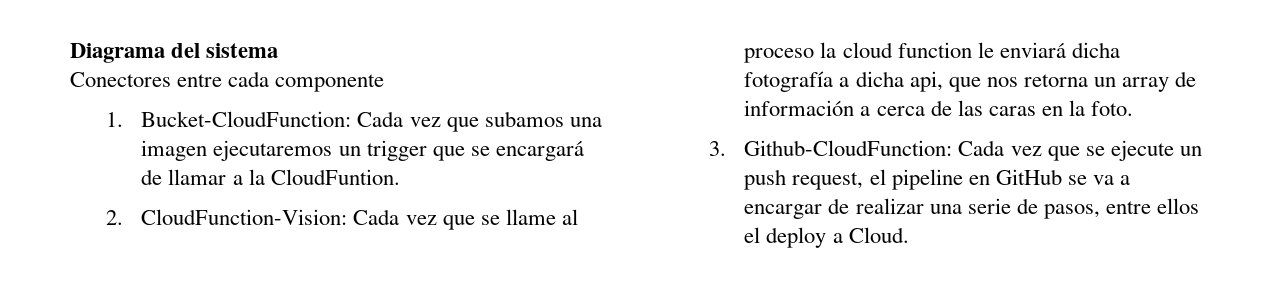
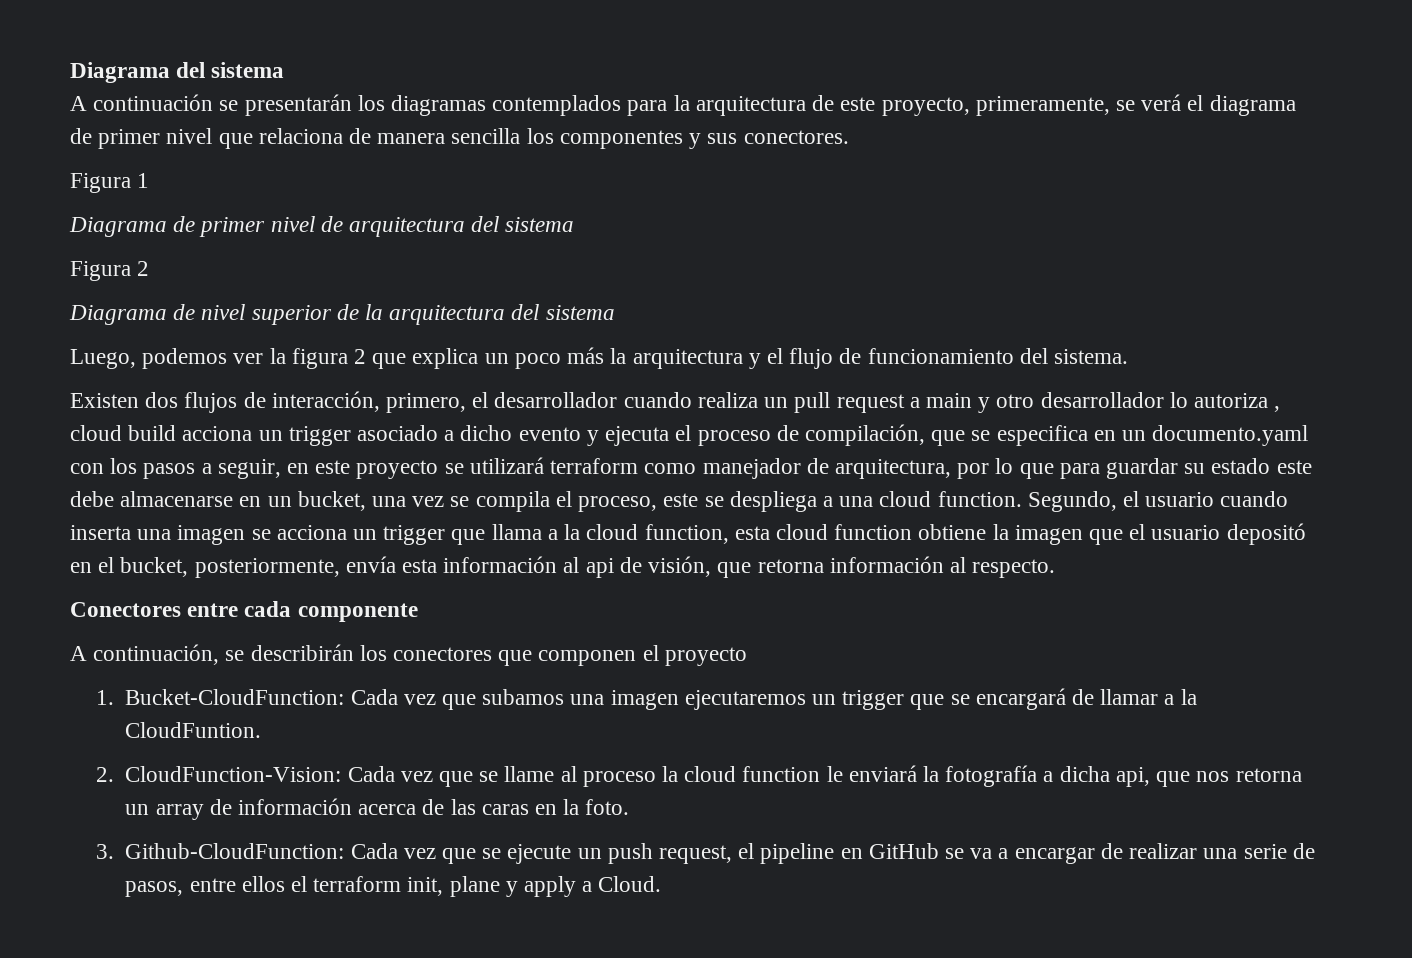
+ A continuación se presentarán los diagramas contemplados para la arquitectura de este proyecto, primeramente, se verá el diagrama de primer nivel que relaciona de manera sencilla los componentes y sus conectores.
+ Figura 1
+ Diagrama de primer nivel de arquitectura del sistema
+ Figura 2
+ Diagrama de nivel superior de la arquitectura del sistema
+ Luego, podemos ver la figura 2 que explica un poco más la arquitectura y el flujo de funcionamiento del sistema.
+ Existen dos flujos de interacción, primero, el desarrollador cuando realiza un pull request a main y otro desarrollador lo autoriza , cloud build acciona un trigger asociado a dicho evento y ejecuta el proceso de compilación, que se especifica en un documento.yaml con los pasos a seguir, en este proyecto se utilizará terraform como manejador de arquitectura, por lo que para guardar su estado este debe almacenarse en un bucket, una vez se compila el proceso, este se despliega a una cloud function. Segundo, el usuario cuando inserta una imagen se acciona un trigger que llama a la cloud function, esta cloud function obtiene la imagen que el usuario depositó en el bucket, posteriormente, envía esta información al api de visión, que retorna información al respecto.
  Conectores entre cada componente
+ A continuación, se describirán los conectores que componen el proyecto
- 2. CloudFunction-Vision: Cada vez que se llame al proceso la cloud function le enviará dicha fotografía a dicha api, que nos retorna un array de información a cerca de las caras en la foto.
+ 2. CloudFunction-Vision: Cada vez que se llame al proceso la cloud function le enviará la fotografía a dicha api, que nos retorna un array de información acerca de las caras en la foto.
- 3. Github-CloudFunction: Cada vez que se ejecute un push request, el pipeline en GitHub se va a encargar de realizar una serie de pasos, entre ellos el deploy a Cloud.
+ 3. Github-CloudFunction: Cada vez que se ejecute un push request, el pipeline en GitHub se va a encargar de realizar una serie de pasos, entre ellos el terraform init, plane y apply a Cloud.

